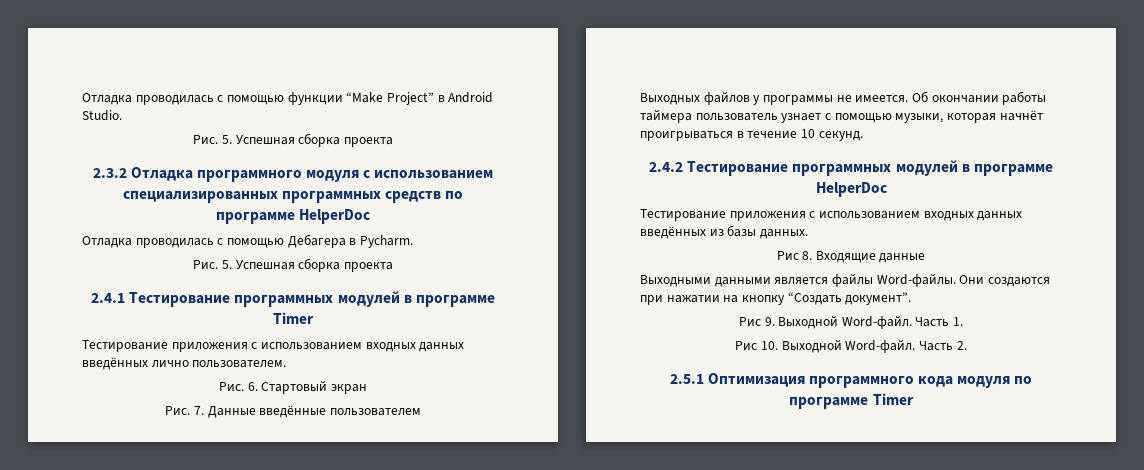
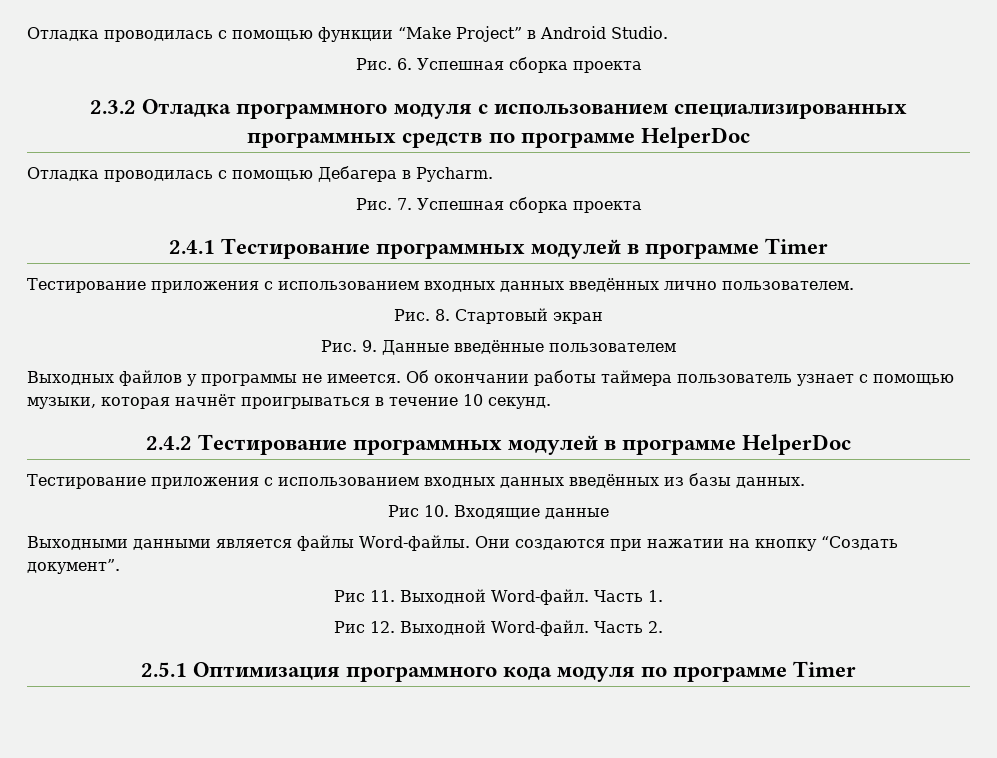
  Отладка проводилась с помощью функции “Make Project” в Android Studio.
- Рис. 5. Успешная сборка проекта
+ Рис. 6. Успешная сборка проекта
  Отладка проводилась с помощью Дебагера в Pycharm.
- Рис. 5. Успешная сборка проекта
+ Рис. 7. Успешная сборка проекта
- Рис. 6. Стартовый экран
+ Рис. 8. Стартовый экран
- Рис. 7. Данные введённые пользователем
+ Рис. 9. Данные введённые пользователем
- Рис 8. Входящие данные
+ Рис 10. Входящие данные
- Рис 9. Выходной Word-файл.
+ Рис 11. Выходной Word-файл.
- Рис 10. Выходной Word-файл.
+ Рис 12. Выходной Word-файл.

